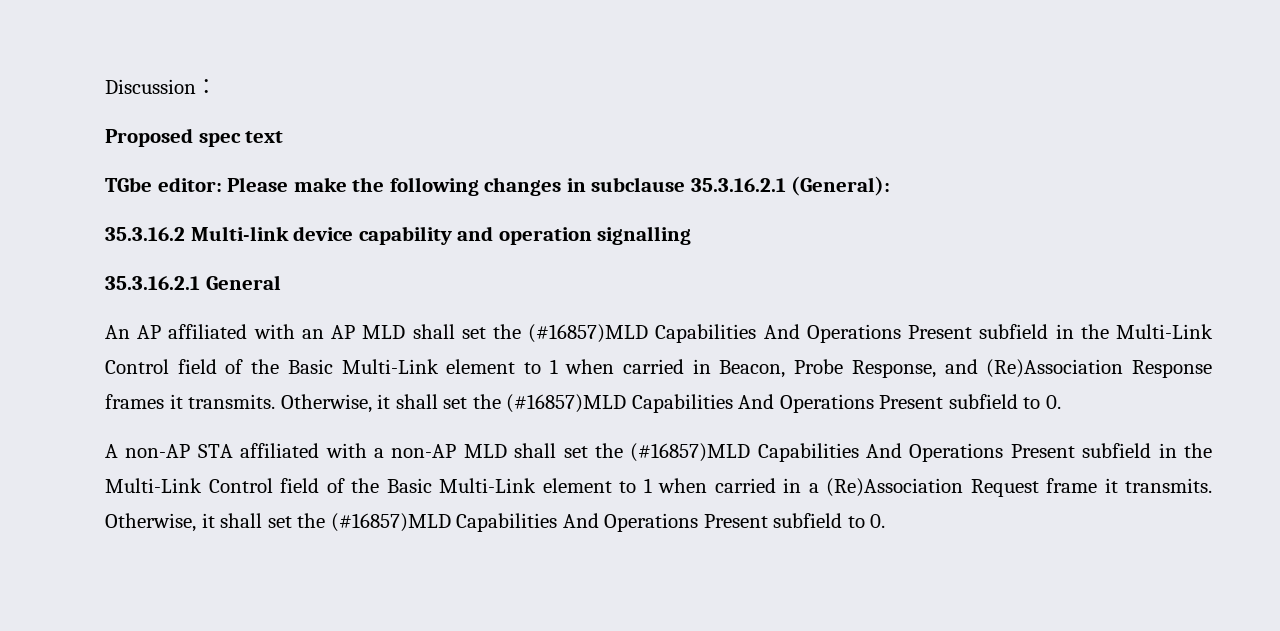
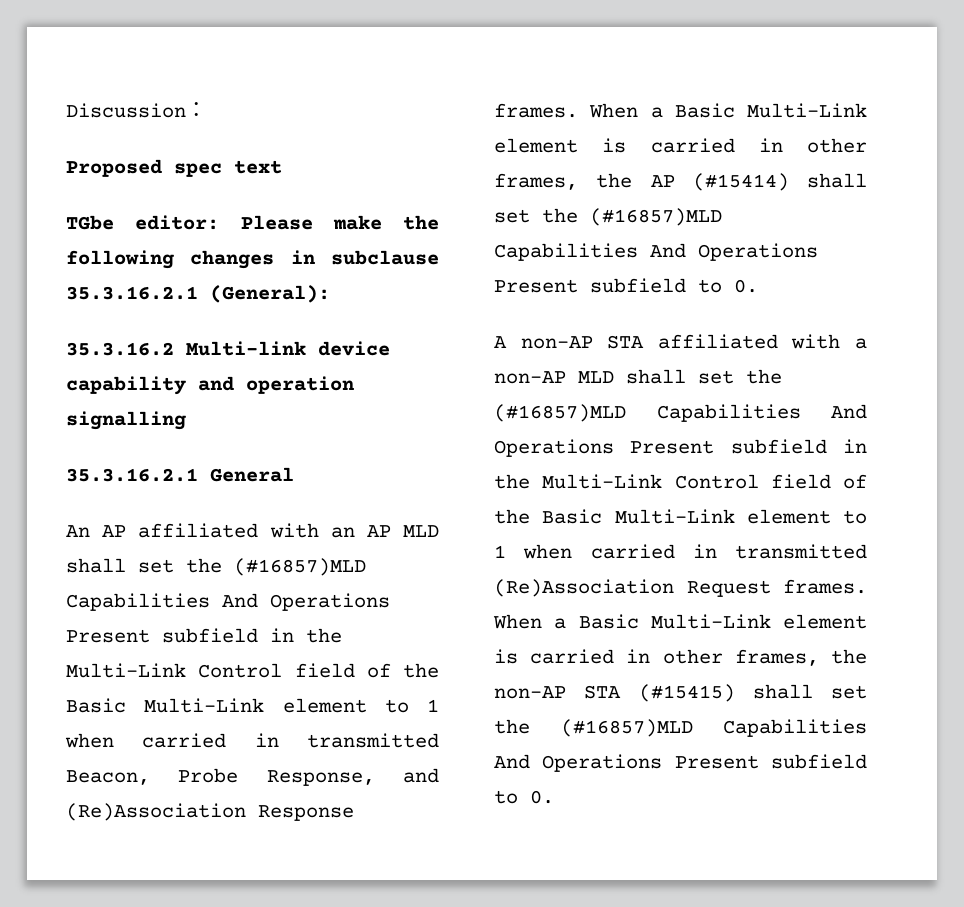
- An AP affiliated with an AP MLD shall set the (#16857)MLD Capabilities And Operations Present subfield in the Multi-Link Control field of the Basic Multi-Link element to 1 when carried in Beacon, Probe Response, and (Re)Association Response frames it transmits. Otherwise, it shall set the (#16857)MLD Capabilities And Operations Present subfield to 0.
+ An AP affiliated with an AP MLD shall set the (#16857)MLD Capabilities And Operations Present subfield in the Multi-Link Control field of the Basic Multi-Link element to 1 when carried in transmitted Beacon, Probe Response, and (Re)Association Response frames. When a Basic Multi-Link element is carried in other frames, the AP (#15414) shall set the (#16857)MLD Capabilities And Operations Present subfield to 0.
- A non-AP STA affiliated with a non-AP MLD shall set the (#16857)MLD Capabilities And Operations Present subfield in the Multi-Link Control field of the Basic Multi-Link element to 1 when carried in a (Re)Association Request frame it transmits. Otherwise, it shall set the (#16857)MLD Capabilities And Operations Present subfield to 0.
+ A non-AP STA affiliated with a non-AP MLD shall set the (#16857)MLD Capabilities And Operations Present subfield in the Multi-Link Control field of the Basic Multi-Link element to 1 when carried in transmitted (Re)Association Request frames. When a Basic Multi-Link element is carried in other frames, the non-AP STA (#15415) shall set the (#16857)MLD Capabilities And Operations Present subfield to 0.

